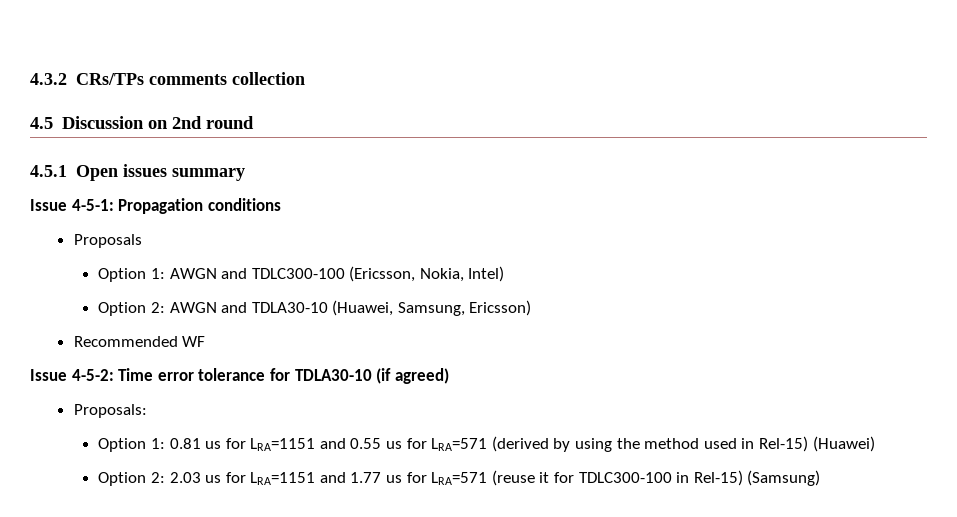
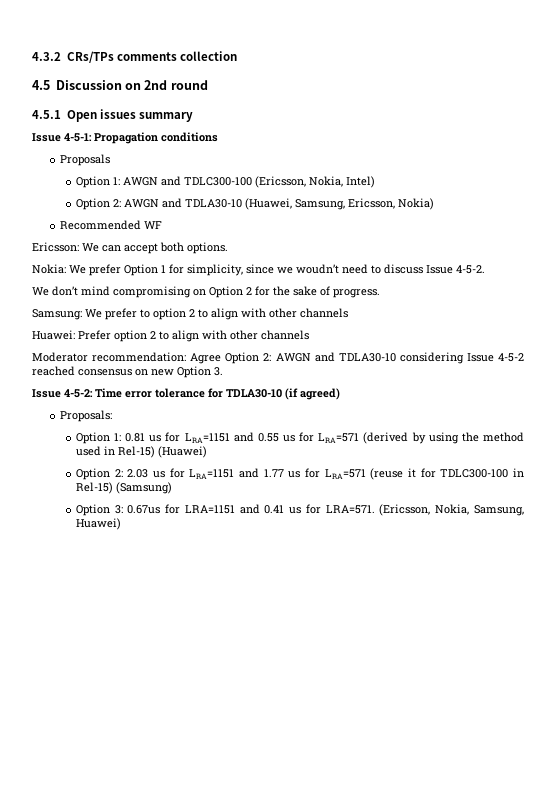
- Option 2: AWGN and TDLA30-10 (Huawei, Samsung, Ericsson)
+ Option 2: AWGN and TDLA30-10 (Huawei, Samsung, Ericsson, Nokia)
+ Ericsson: We can accept both options.
+ Nokia: We prefer Option 1 for simplicity, since we woudn’t need to discuss Issue 4-5-2.
+ We don’t mind compromising on Option 2 for the sake of progress.
+ Samsung: We prefer to option 2 to align with other channels
+ Huawei: Prefer option 2 to align with other channels
+ Moderator recommendation: Agree Option 2: AWGN and TDLA30-10 considering Issue 4-5-2 reached consensus on new Option 3.
+ Option 3: 0.67us for LRA=1151 and 0.41 us for LRA=571. (Ericsson, Nokia, Samsung, Huawei)

